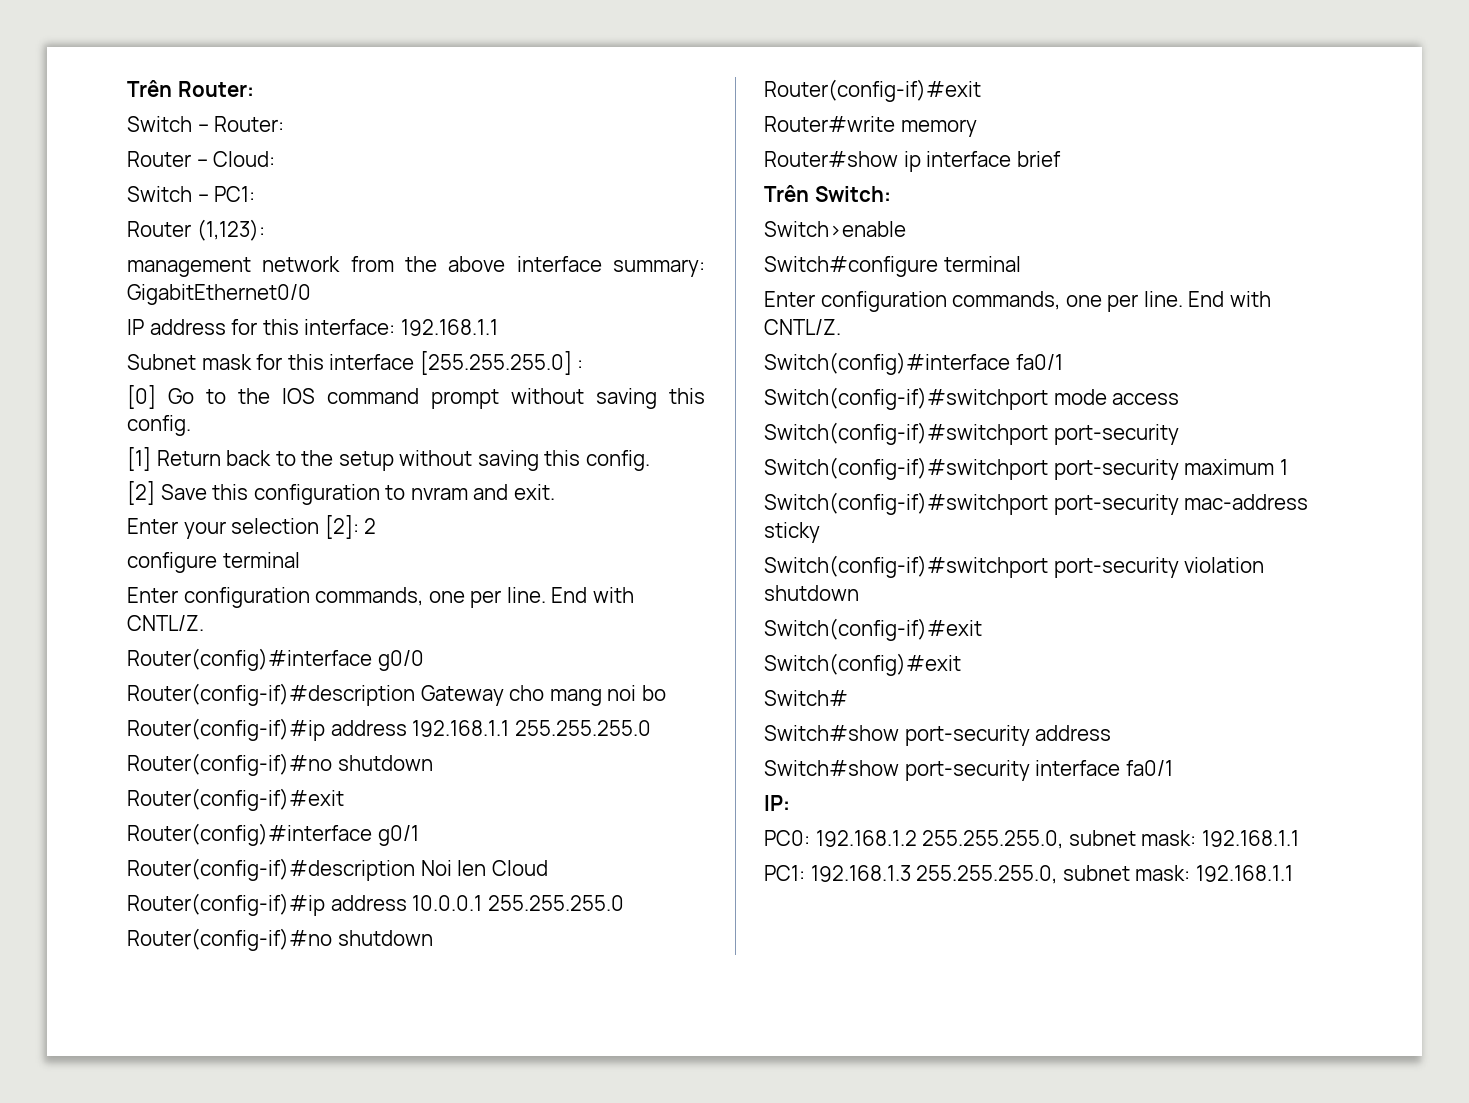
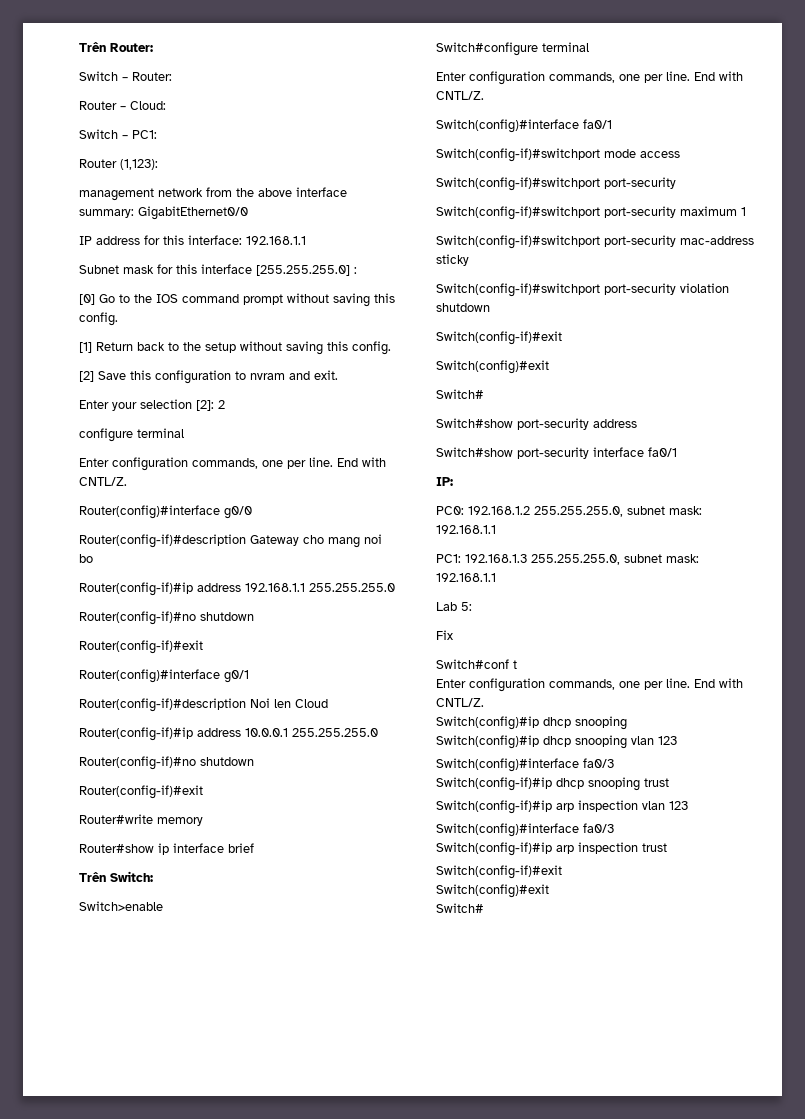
+ Lab 5:
+ Fix
+ Switch#conf t
+ Enter configuration commands, one per line. End with CNTL/Z.
+ Switch(config)#ip dhcp snooping
+ Switch(config)#ip dhcp snooping vlan 123
+ Switch(config)#interface fa0/3
+ Switch(config-if)#ip dhcp snooping trust
+ Switch(config-if)#ip arp inspection vlan 123
+ Switch(config)#interface fa0/3
+ Switch(config-if)#ip arp inspection trust
+ Switch(config-if)#exit
+ Switch(config)#exit
+ Switch#

